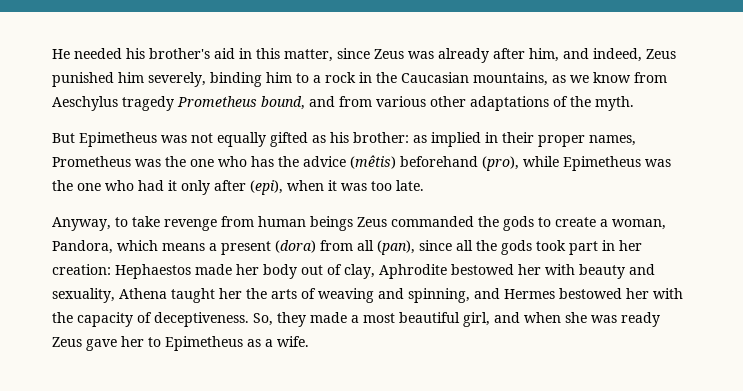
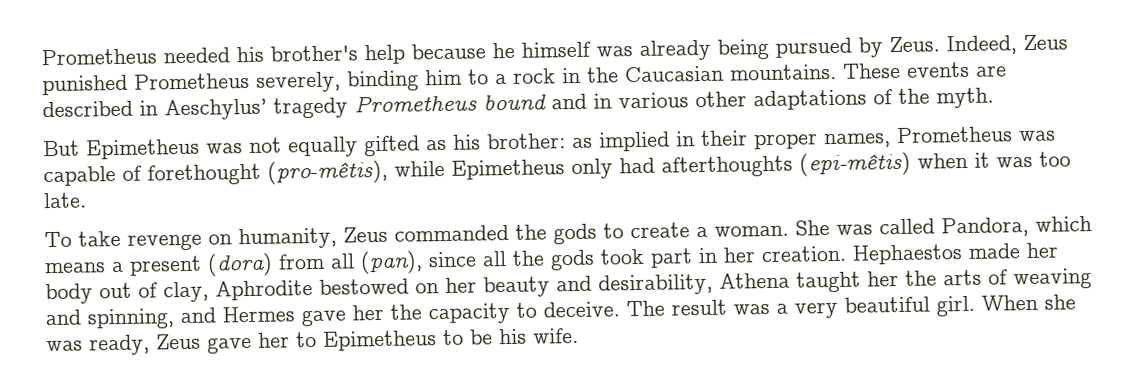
- He needed his brother's aid in this matter, since Zeus was already after him, and indeed, Zeus punished him severely, binding him to a rock in the Caucasian mountains, as we know from Aeschylus tragedy Prometheus bound, and from various other adaptations of the myth.
+ Prometheus needed his brother's help because he himself was already being pursued by Zeus. Indeed, Zeus punished Prometheus severely, binding him to a rock in the Caucasian mountains. These events are described in Aeschylus’ tragedy Prometheus bound and in various other adaptations of the myth.
- But Epimetheus was not equally gifted as his brother: as implied in their proper names, Prometheus was the one who has the advice (mêtis) beforehand (pro), while Epimetheus was the one who had it only after (epi), when it was too late.
+ But Epimetheus was not equally gifted as his brother: as implied in their proper names, Prometheus was capable of forethought (pro-mêtis), while Epimetheus only had afterthoughts (epi-mêtis) when it was too late.
- Anyway, to take revenge from human beings Zeus commanded the gods to create a woman, Pandora, which means a present (dora) from all (pan), since all the gods took part in her creation: Hephaestos made her body out of clay, Aphrodite bestowed her with beauty and sexuality, Athena taught her the arts of weaving and spinning, and Hermes bestowed her with the capacity of deceptiveness. So, they made a most beautiful girl, and when she was ready Zeus gave her to Epimetheus as a wife.
+ To take revenge on humanity, Zeus commanded the gods to create a woman. She was called Pandora, which means a present (dora) from all (pan), since all the gods took part in her creation. Hephaestos made her body out of clay, Aphrodite bestowed on her beauty and desirability, Athena taught her the arts of weaving and spinning, and Hermes gave her the capacity to deceive. The result was a very beautiful girl. When she was ready, Zeus gave her to Epimetheus to be his wife.

